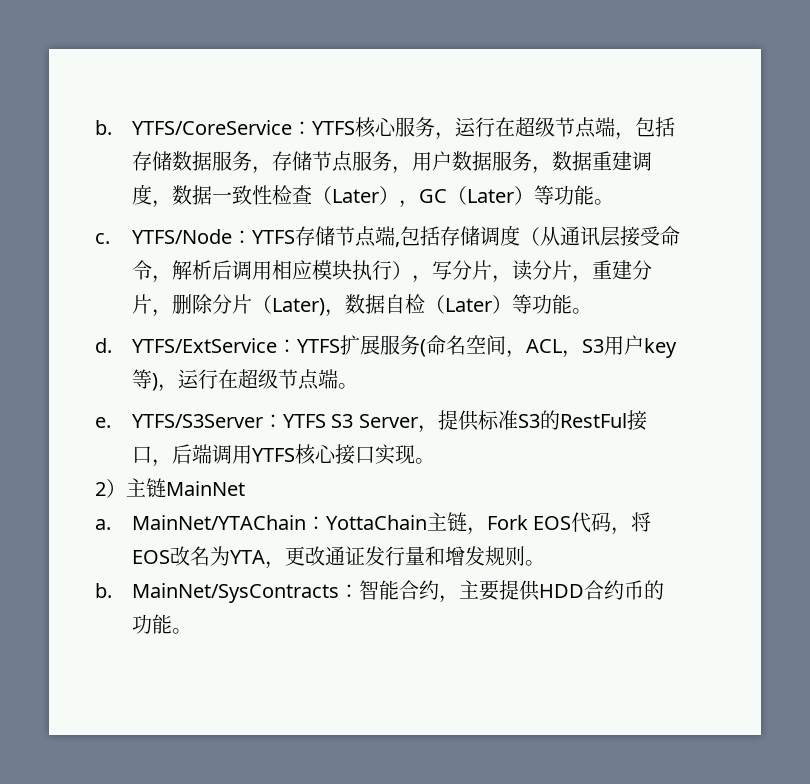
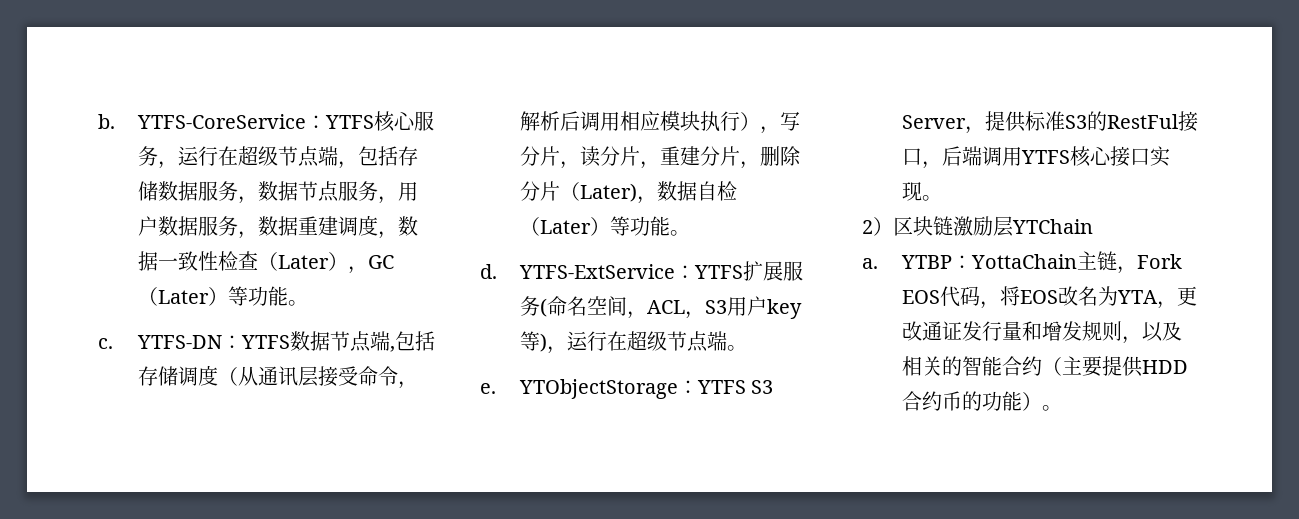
- b. YTFS/CoreService：YTFS核心服务，运行在超级节点端，包括存储数据服务，存储节点服务，用户数据服务，数据重建调度，数据一致性检查（Later），GC（Later）等功能。
+ b. YTFS-CoreService：YTFS核心服务，运行在超级节点端，包括存储数据服务，数据节点服务，用户数据服务，数据重建调度，数据一致性检查（Later），GC（Later）等功能。
- YTFS/Node：YTFS存储节点端,包括存储调度（从通讯层接受命令，解析后调用相应模块执行），写分片，读分片，重建分片，删除分片（Later)，数据自检（Later）等功能。
+ YTFS-DN：YTFS数据节点端,包括存储调度（从通讯层接受命令，解析后调用相应模块执行），写分片，读分片，重建分片，删除分片（Later)，数据自检（Later）等功能。
- YTFS/ExtService：YTFS扩展服务(命名空间，ACL，S3用户key等)，运行在超级节点端。
+ YTFS-ExtService：YTFS扩展服务(命名空间，ACL，S3用户key等)，运行在超级节点端。
- YTFS/S3Server：YTFS S3 Server，提供标准S3的RestFul接口，后端调用YTFS核心接口实现。
+ YTObjectStorage：YTFS S3 Server，提供标准S3的RestFul接口，后端调用YTFS核心接口实现。
- 2）主链MainNet
+ 2）区块链激励层YTChain
- MainNet/YTAChain：YottaChain主链，Fork EOS代码，将EOS改名为YTA，更改通证发行量和增发规则。
- b. MainNet/SysContracts：智能合约，主要提供HDD合约币的功能。
+ YTBP：YottaChain主链，Fork EOS代码，将EOS改名为YTA，更改通证发行量和增发规则，以及相关的智能合约（主要提供HDD合约币的功能）。

